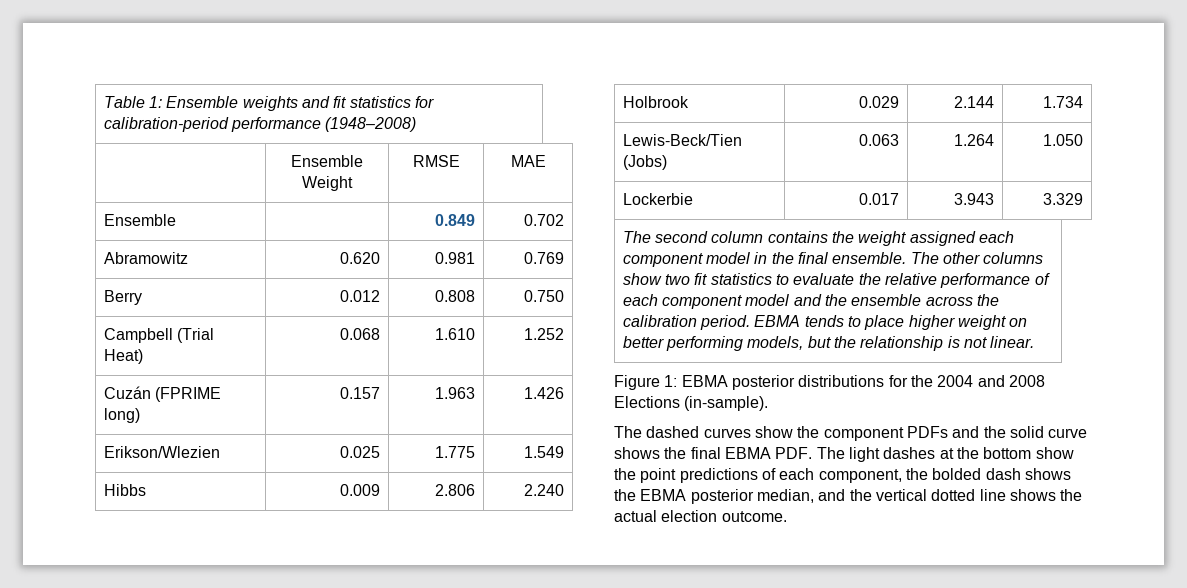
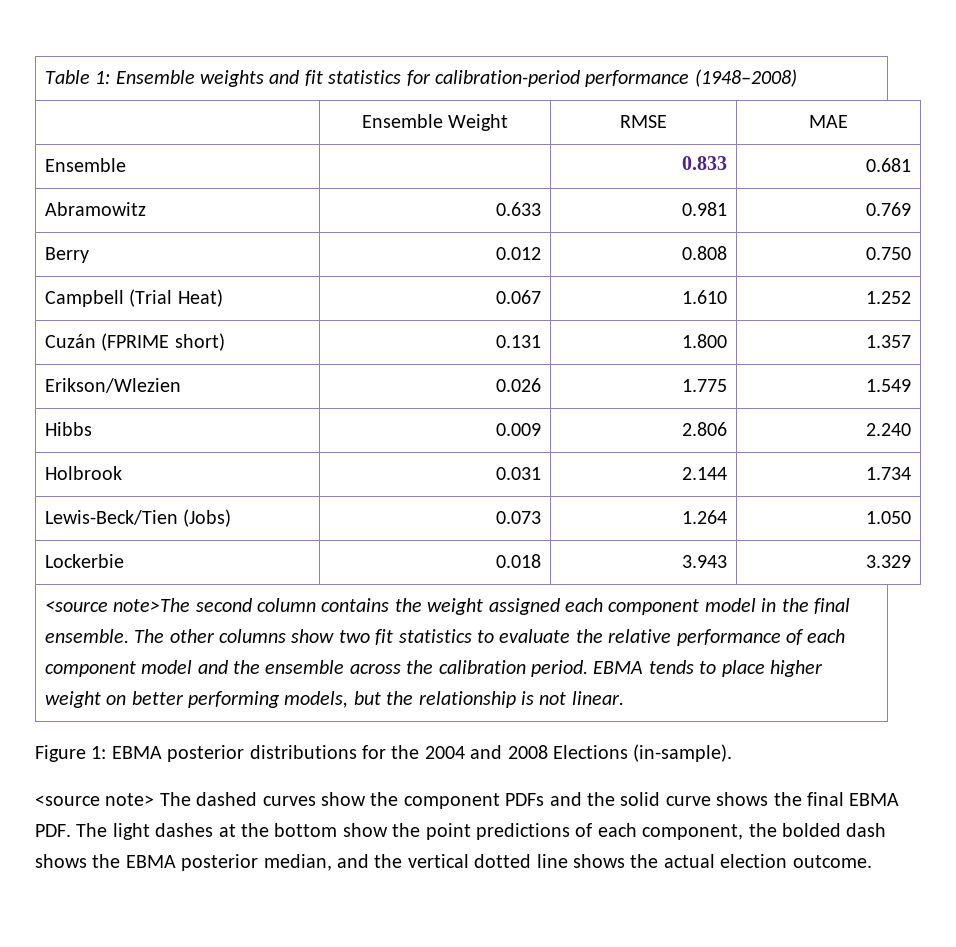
- Ensemble | | 0.849 | 0.702
+ Ensemble | | 0.833 | 0.681
- Abramowitz | 0.620 | 0.981 | 0.769
+ Abramowitz | 0.633 | 0.981 | 0.769
- Campbell (Trial Heat) | 0.068 | 1.610 | 1.252
+ Campbell (Trial Heat) | 0.067 | 1.610 | 1.252
- Cuzán (FPRIME long) | 0.157 | 1.963 | 1.426
+ Cuzán (FPRIME short) | 0.131 | 1.800 | 1.357
- Erikson/Wlezien | 0.025 | 1.775 | 1.549
+ Erikson/Wlezien | 0.026 | 1.775 | 1.549
- Holbrook | 0.029 | 2.144 | 1.734
+ Holbrook | 0.031 | 2.144 | 1.734
- Lewis-Beck/Tien (Jobs) | 0.063 | 1.264 | 1.050
+ Lewis-Beck/Tien (Jobs) | 0.073 | 1.264 | 1.050
- Lockerbie | 0.017 | 3.943 | 3.329
+ Lockerbie | 0.018 | 3.943 | 3.329
- The second column contains the weight assigned each component model in the final ensemble.
+ <source note>The second column contains the weight assigned each component model in the final ensemble.
- The dashed curves show the component PDFs and the solid curve shows the final EBMA PDF. The light dashes at the bottom show the point predictions of each component, the bolded dash shows the EBMA posterior median, and the vertical dotted line shows the actual election outcome.
+ <source note> The dashed curves show the component PDFs and the solid curve shows the final EBMA PDF. The light dashes at the bottom show the point predictions of each component, the bolded dash shows the EBMA posterior median, and the vertical dotted line shows the actual election outcome.

